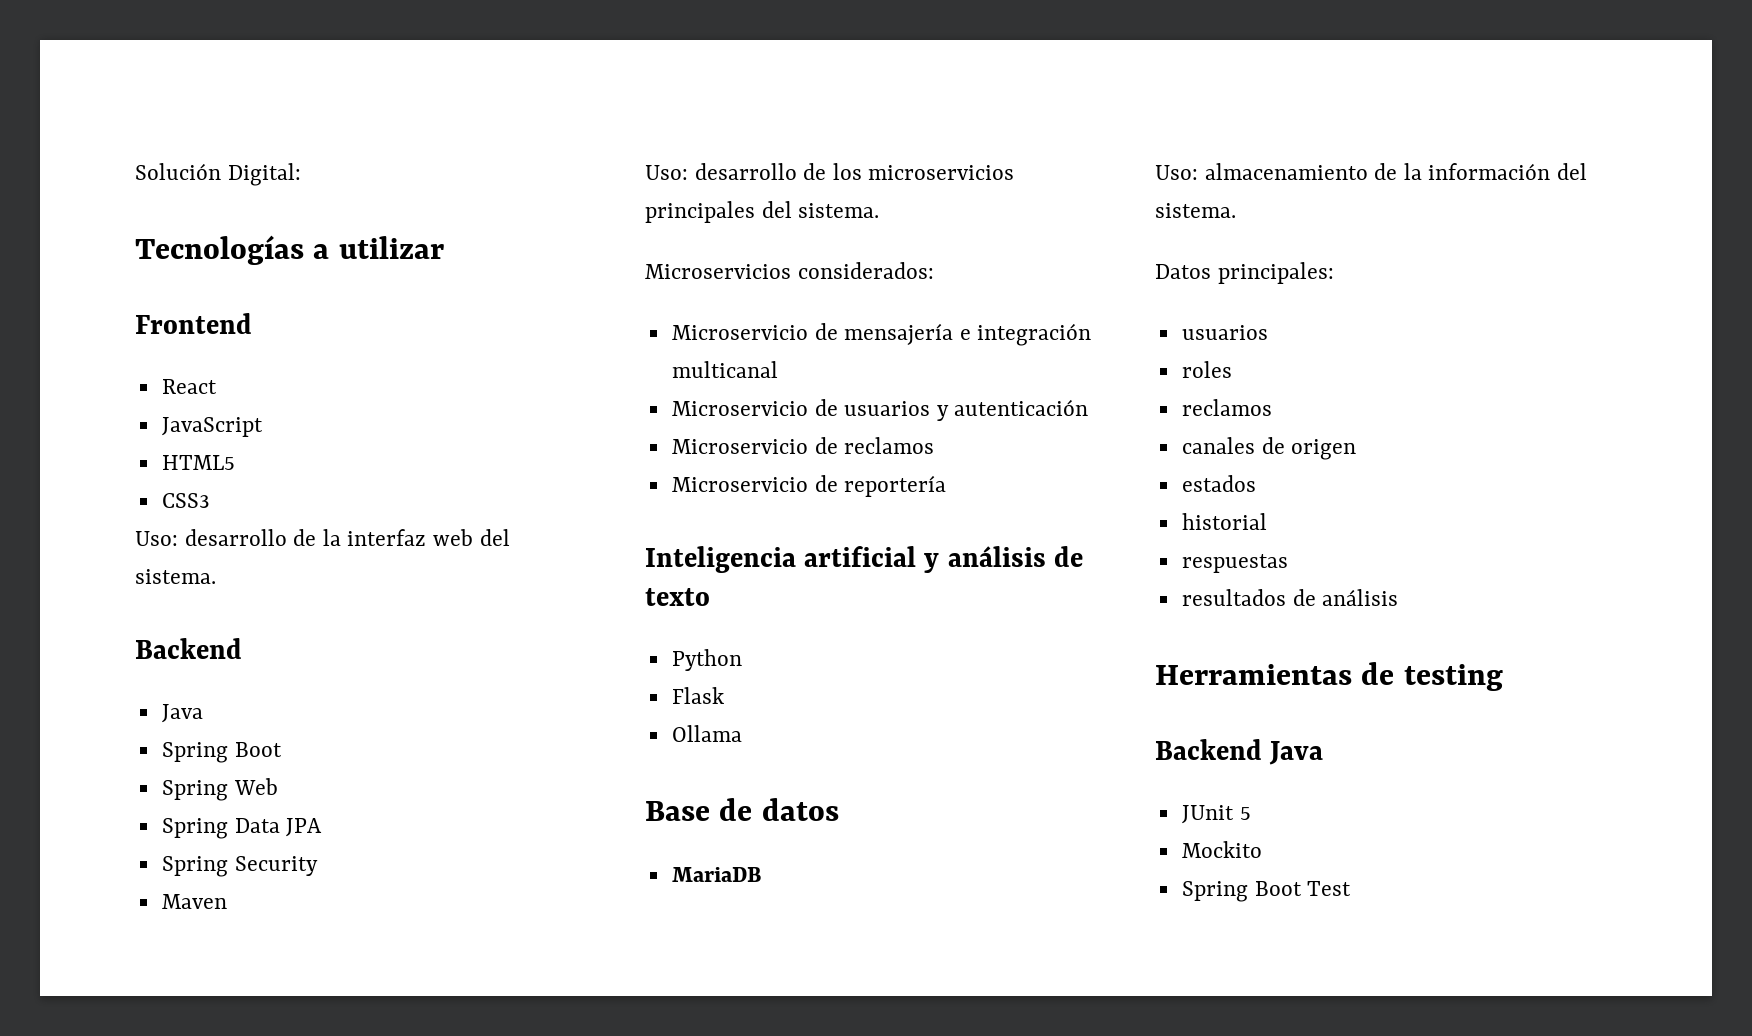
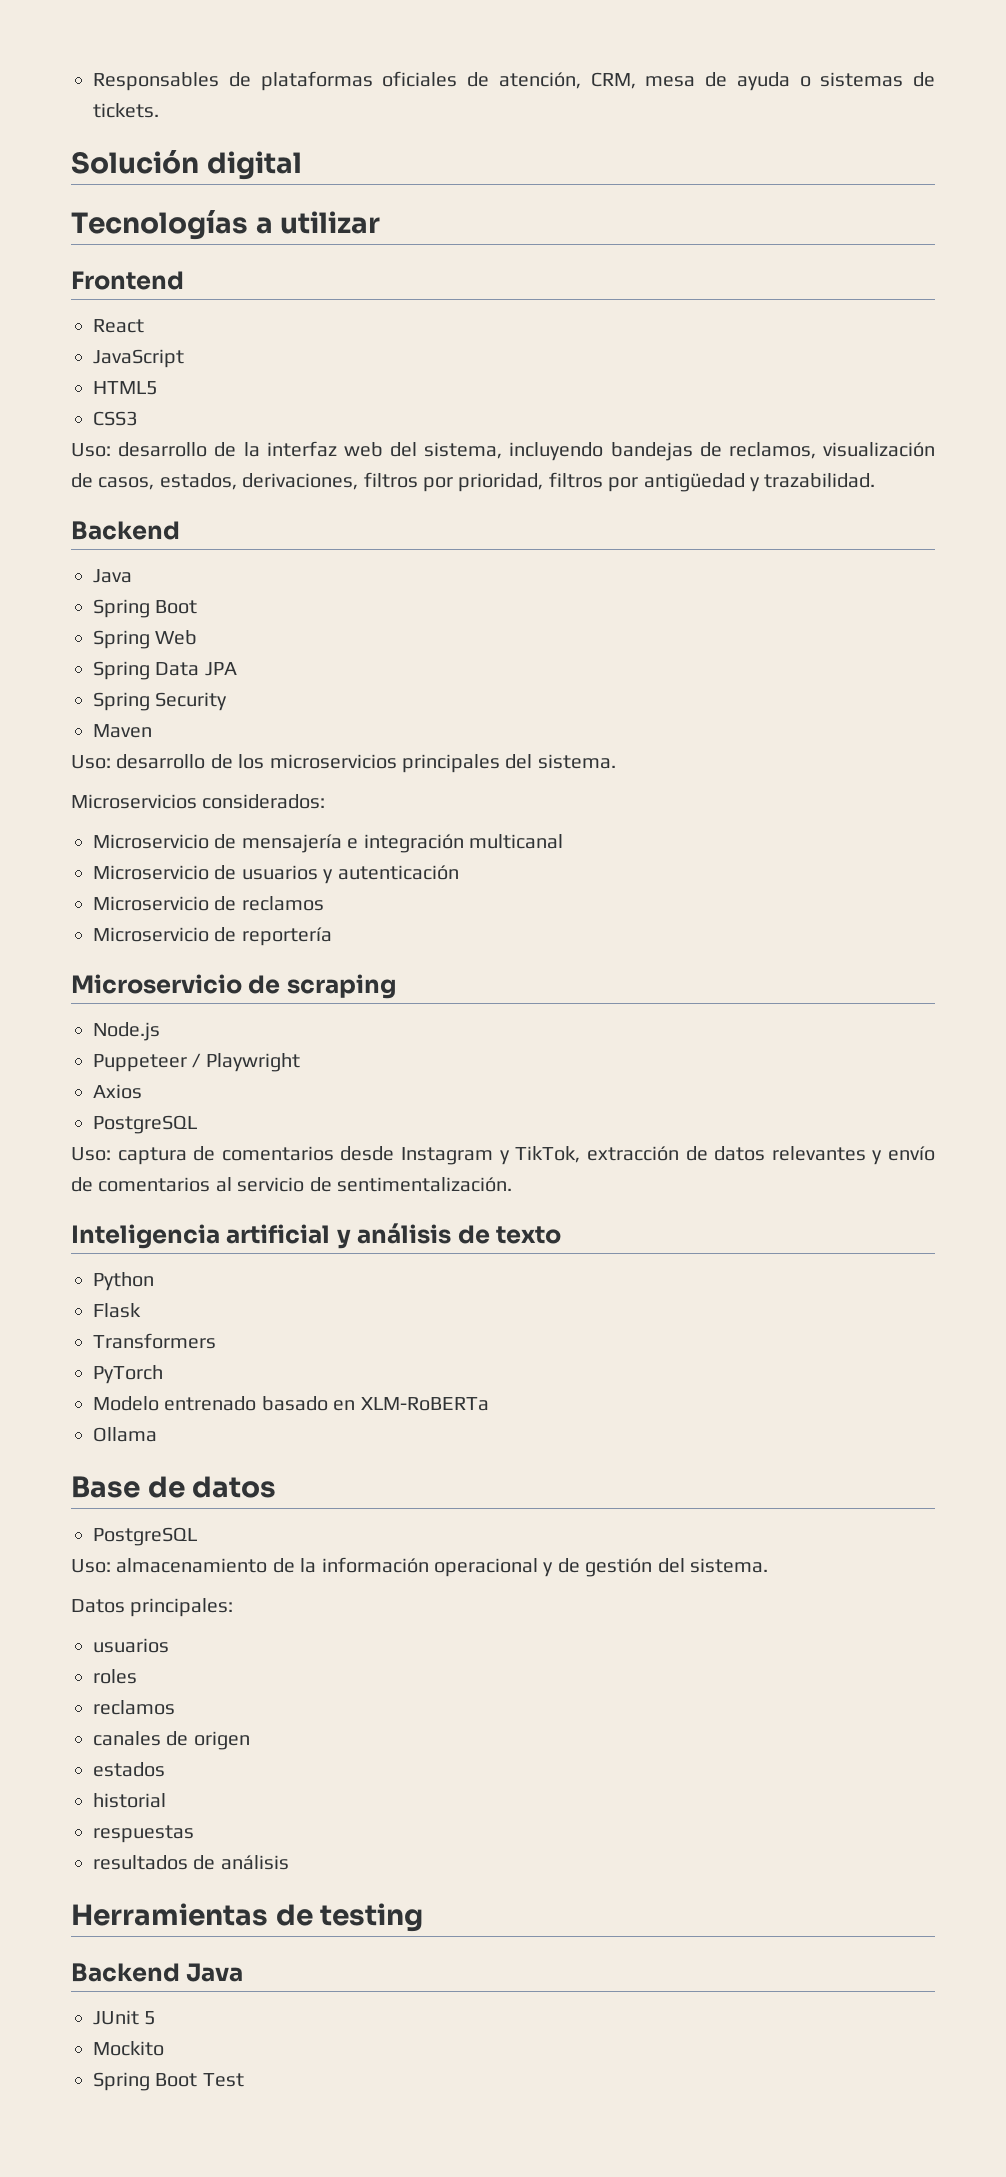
- Solución Digital:
+ Responsables de plataformas oficiales de atención, CRM, mesa de ayuda o sistemas de tickets.
+ Solución digital
- Uso: desarrollo de la interfaz web del sistema.
+ Uso: desarrollo de la interfaz web del sistema, incluyendo bandejas de reclamos, visualización de casos, estados, derivaciones, filtros por prioridad, filtros por antigüedad y trazabilidad.
+ Microservicio de scraping
+ Node.js
+ Puppeteer / Playwright
+ Axios
+ PostgreSQL
+ Uso: captura de comentarios desde Instagram y TikTok, extracción de datos relevantes y envío de comentarios al servicio de sentimentalización.
+ Transformers
+ PyTorch
+ Modelo entrenado basado en XLM-RoBERTa
  Base de datos
- MariaDB
+ PostgreSQL
- Uso: almacenamiento de la información del sistema.
+ Uso: almacenamiento de la información operacional y de gestión del sistema.

